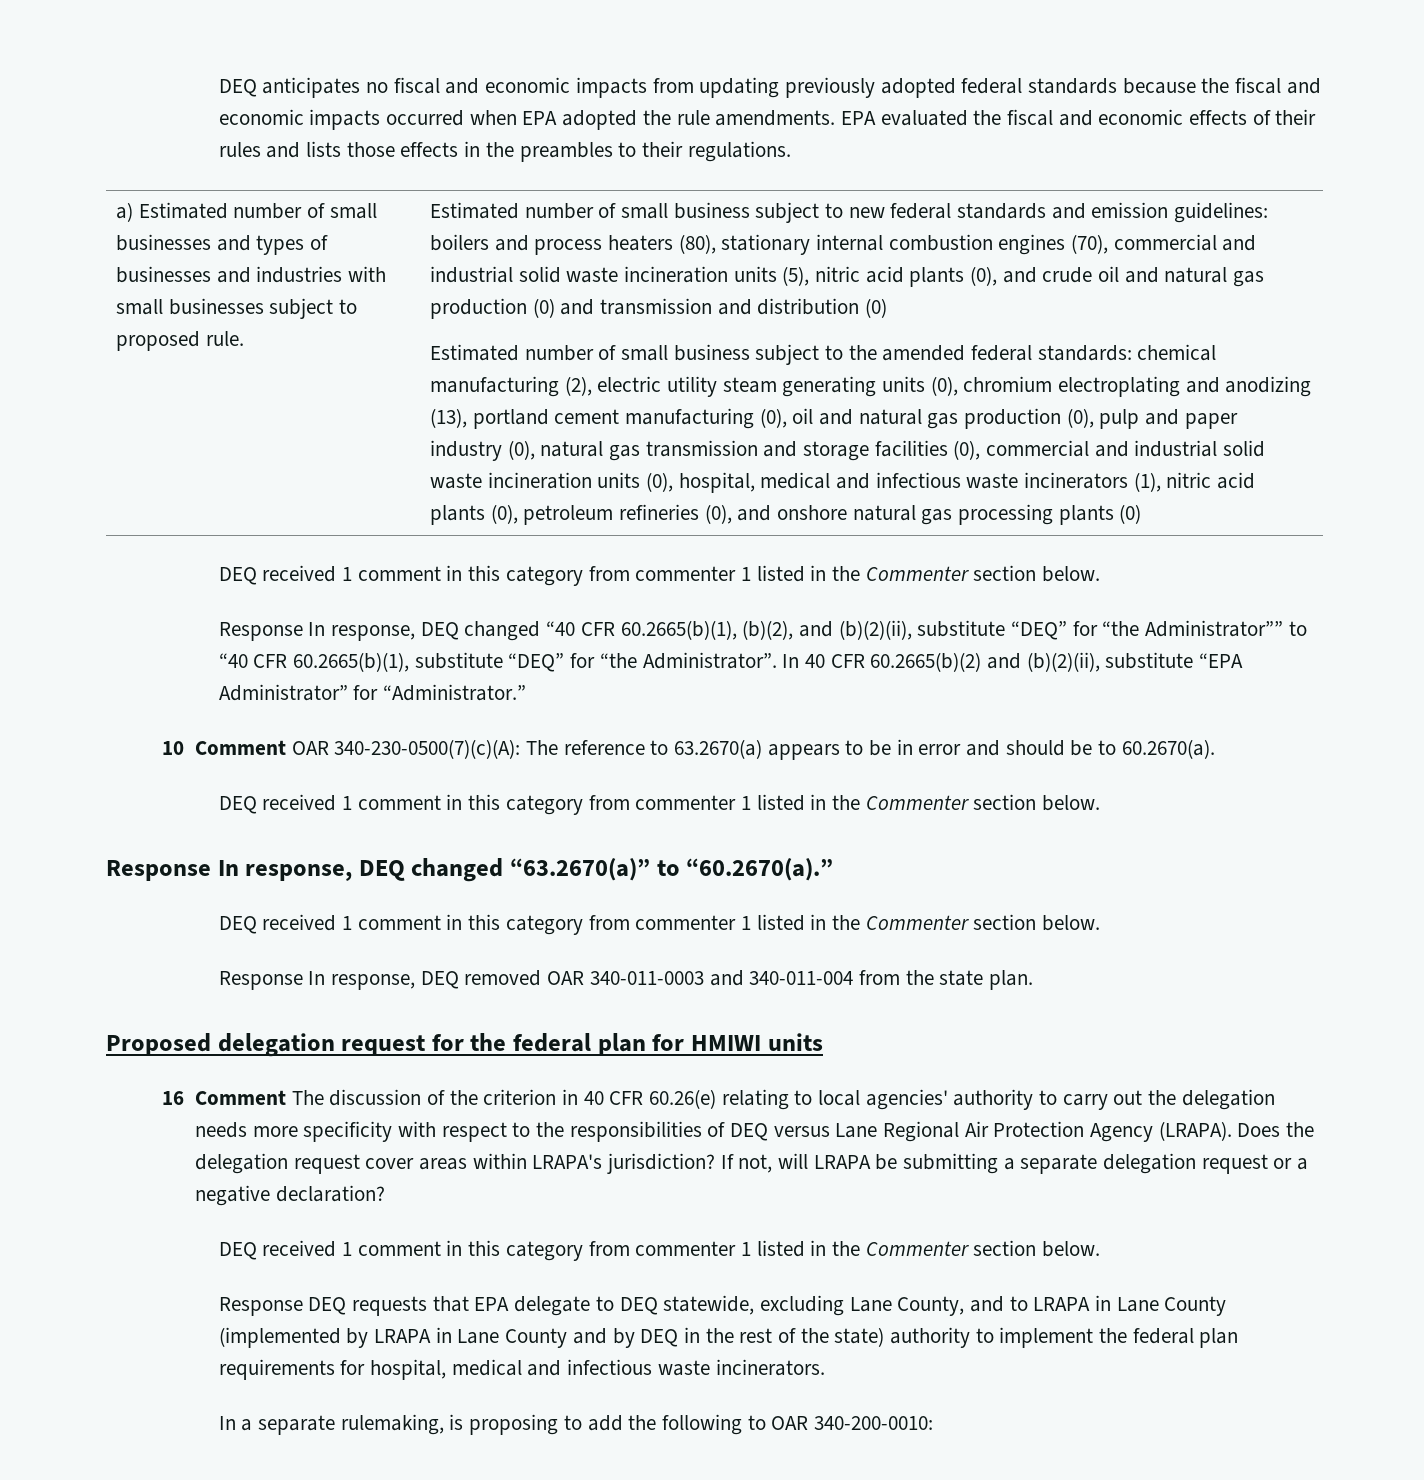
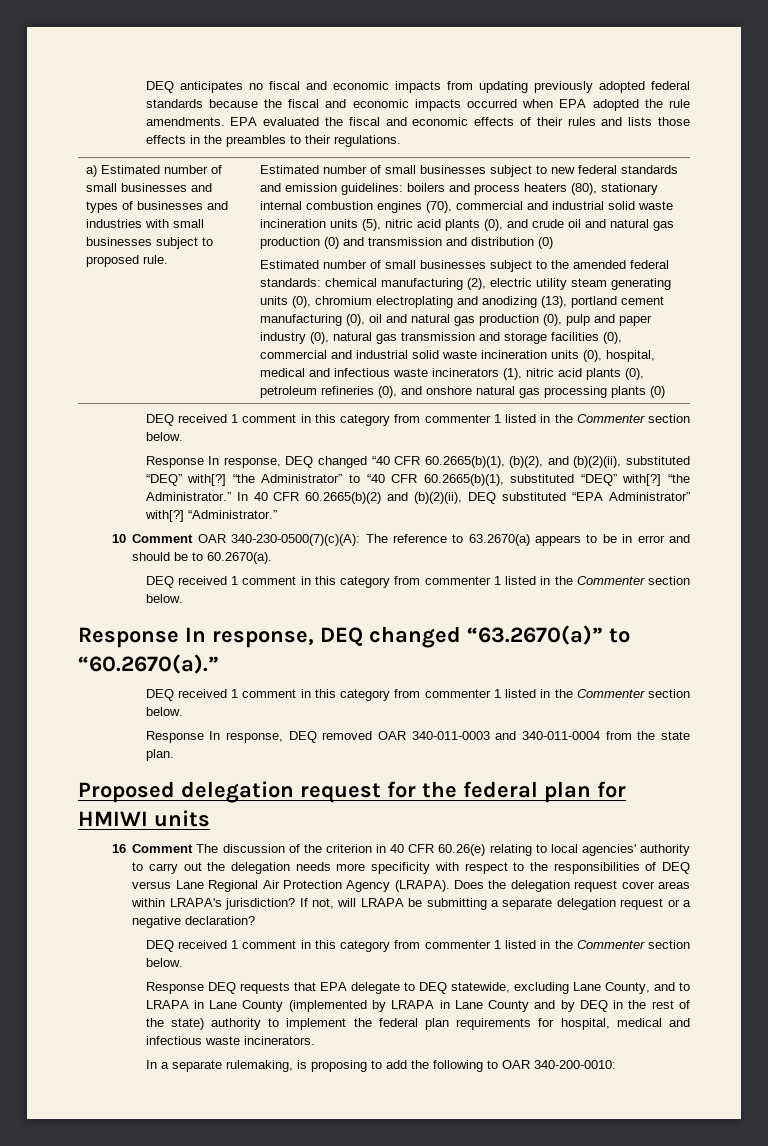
- Estimated number of small business subject to new federal standards and emission guidelines: boilers and process heaters (80), stationary internal combustion engines (70), commercial and industrial solid waste incineration units (5), nitric acid plants (0), and crude oil and natural gas production (0) and transmission and distribution (0)
+ Estimated number of small businesses subject to new federal standards and emission guidelines: boilers and process heaters (80), stationary internal combustion engines (70), commercial and industrial solid waste incineration units (5), nitric acid plants (0), and crude oil and natural gas production (0) and transmission and distribution (0)
- Estimated number of small business subject to the amended federal standards:
+ Estimated number of small businesses subject to the amended federal standards:
- Response In response, DEQ changed “40 CFR 60.2665(b)(1), (b)(2), and (b)(2)(ii), substitute “DEQ” for “the Administrator”” to “40 CFR 60.2665(b)(1), substitute “DEQ” for “the Administrator”.
+ Response In response, DEQ changed “40 CFR 60.2665(b)(1), (b)(2), and (b)(2)(ii), substituted “DEQ” with[?] “the Administrator” to “40 CFR 60.2665(b)(1), substituted “DEQ” with[?] “the Administrator.”
- In 40 CFR 60.2665(b)(2) and (b)(2)(ii), substitute “EPA Administrator” for “Administrator.”
+ In 40 CFR 60.2665(b)(2) and (b)(2)(ii), DEQ substituted “EPA Administrator” with[?] “Administrator.”
- Response In response, DEQ removed OAR 340-011-0003 and 340-011-004 from the state plan.
+ Response In response, DEQ removed OAR 340-011-0003 and 340-011-0004 from the state plan.

